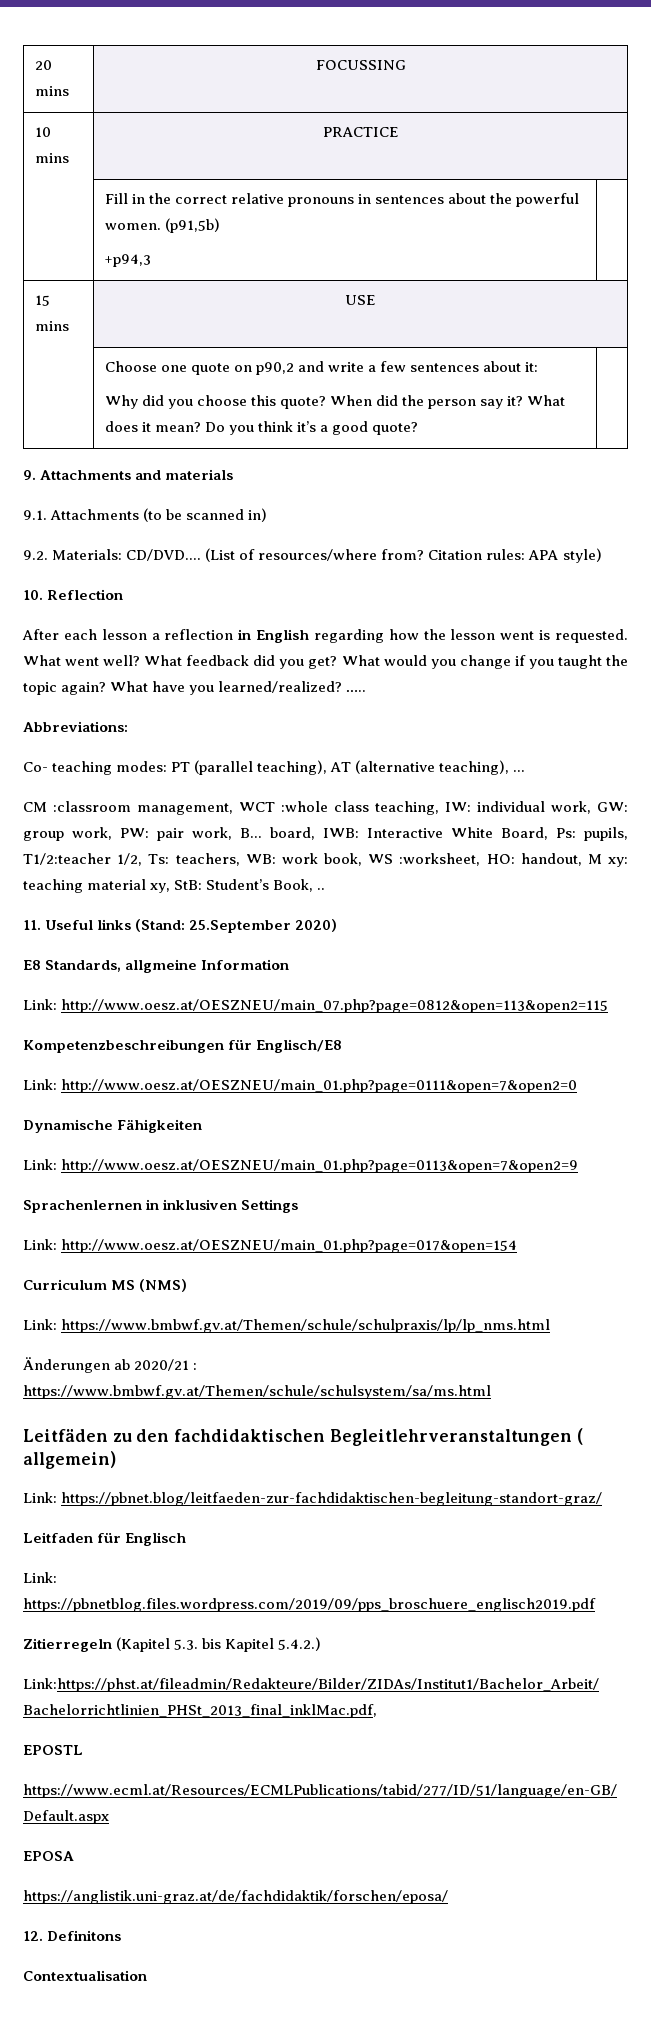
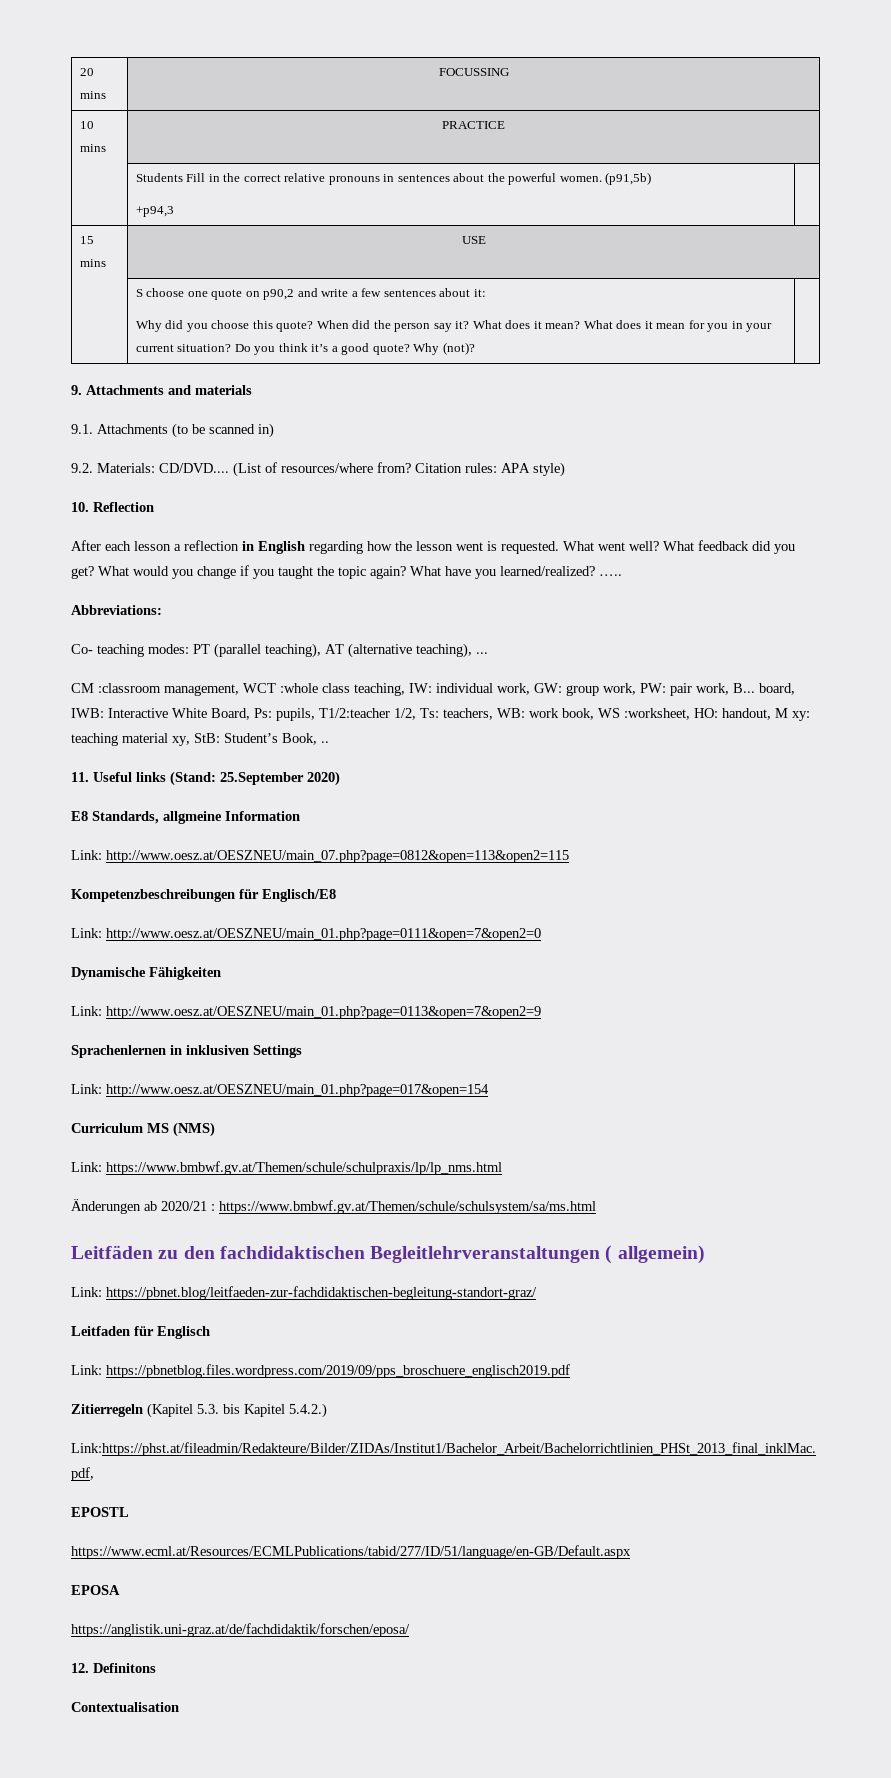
- | Fill in the correct relative pronouns in sentences about the powerful women. (p91,5b)
+ | Students Fill in the correct relative pronouns in sentences about the powerful women. (p91,5b)
- Choose one quote on p90,2 and write a few sentences about it:
+ S choose one quote on p90,2 and write a few sentences about it:
+ What does it mean for you in your current situation?
+ Why (not)?

